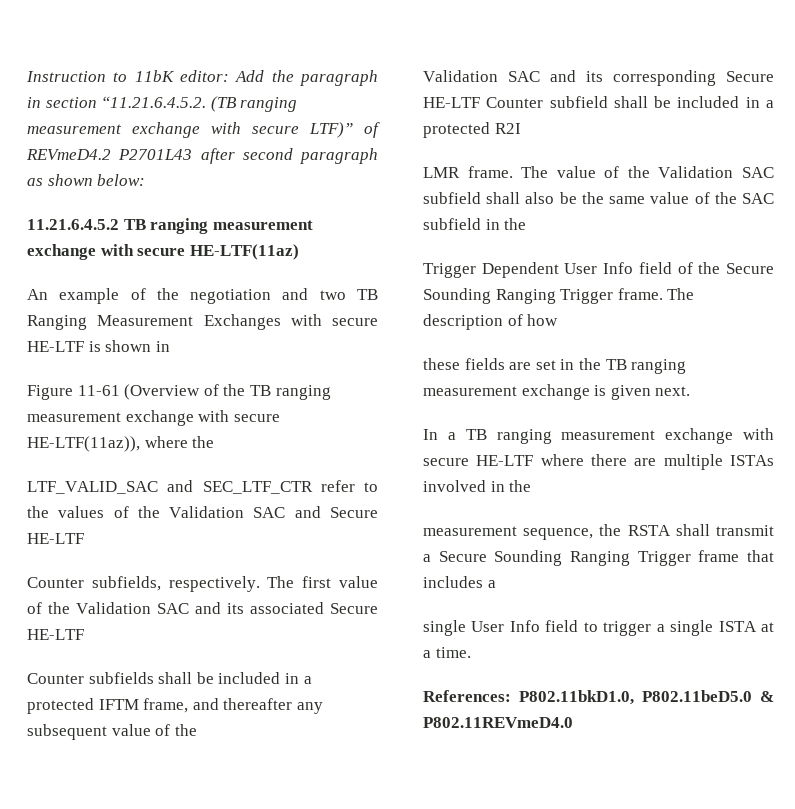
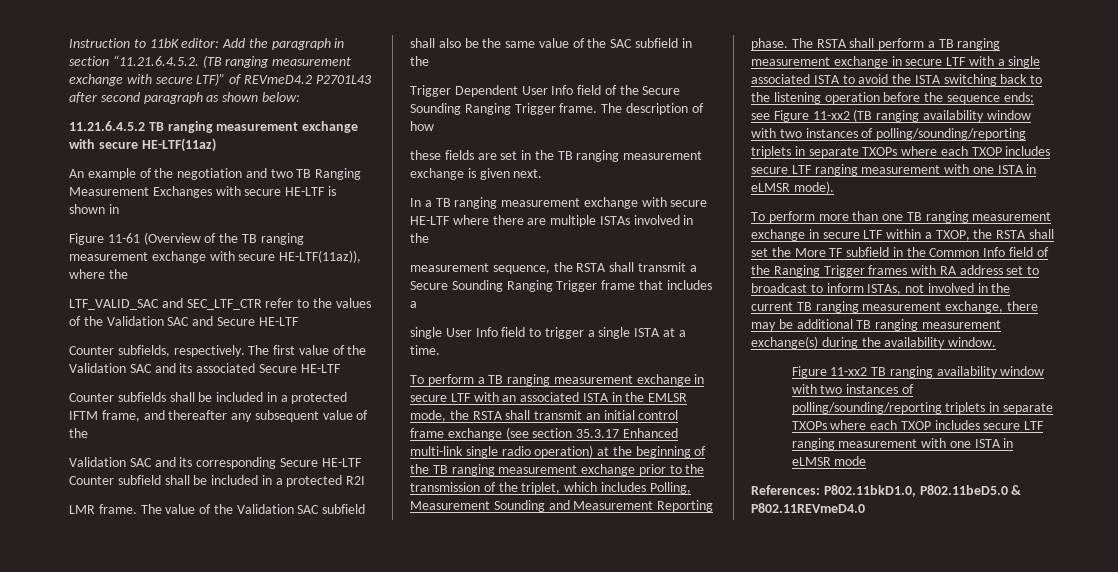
+ To perform a TB ranging measurement exchange in secure LTF with an associated ISTA in the EMLSR mode, the RSTA shall transmit an initial control frame exchange (see section 35.3.17 Enhanced multi-link single radio operation) at the beginning of the TB ranging measurement exchange prior to the transmission of the triplet, which includes Polling, Measurement Sounding and Measurement Reporting phase. The RSTA shall perform a TB ranging measurement exchange in secure LTF with a single associated ISTA to avoid the ISTA switching back to the listening operation before the sequence ends; see Figure 11-xx2 (TB ranging availability window with two instances of polling/sounding/reporting triplets in separate TXOPs where each TXOP includes secure LTF ranging measurement with one ISTA in eLMSR mode).
+ To perform more than one TB ranging measurement exchange in secure LTF within a TXOP, the RSTA shall set the More TF subfield in the Common Info field of the Ranging Trigger frames with RA address set to broadcast to inform ISTAs, not involved in the current TB ranging measurement exchange, there may be additional TB ranging measurement exchange(s) during the availability window.
+ Figure 11-xx2 TB ranging availability window with two instances of polling/sounding/reporting triplets in separate TXOPs where each TXOP includes secure LTF ranging measurement with one ISTA in eLMSR mode

